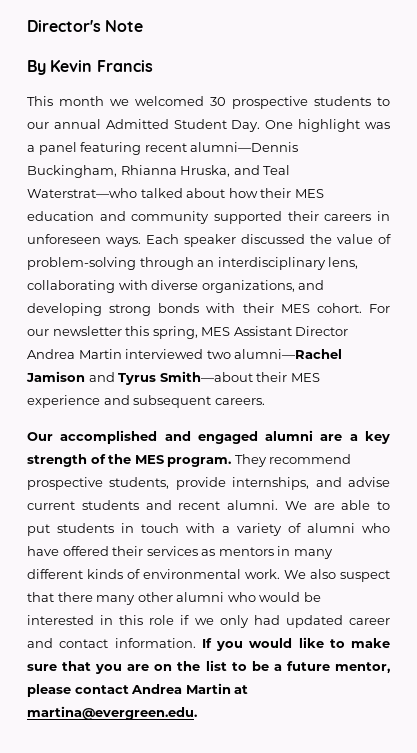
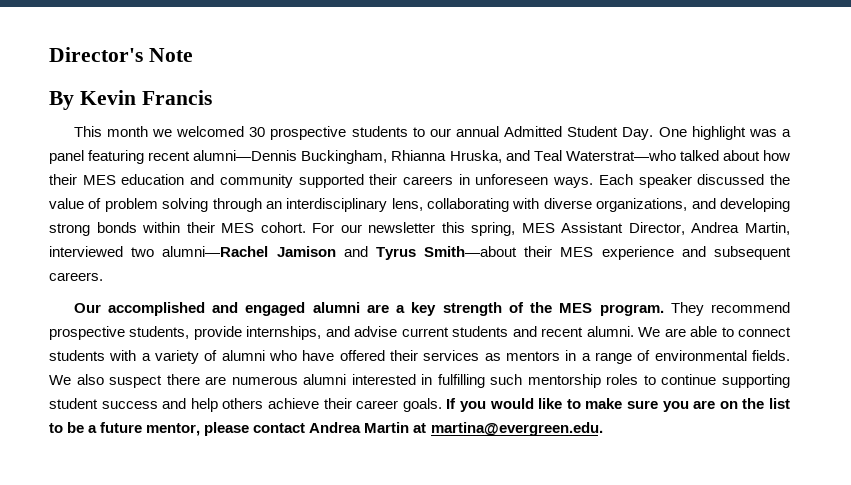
- Each speaker discussed the value of problem-solving through an interdisciplinary lens, collaborating with diverse organizations, and developing strong bonds with their MES cohort.
+ Each speaker discussed the value of problem solving through an interdisciplinary lens, collaborating with diverse organizations, and developing strong bonds within their MES cohort.
- For our newsletter this spring, MES Assistant Director Andrea Martin interviewed two alumni—Rachel Jamison and Tyrus Smith—about their MES experience and subsequent careers.
+ For our newsletter this spring, MES Assistant Director, Andrea Martin, interviewed two alumni—Rachel Jamison and Tyrus Smith—about their MES experience and subsequent careers.
- We are able to put students in touch with a variety of alumni who have offered their services as mentors in many different kinds of environmental work.
+ We are able to connect students with a variety of alumni who have offered their services as mentors in a range of environmental fields.
- We also suspect that there many other alumni who would be interested in this role if we only had updated career and contact information.
+ We also suspect there are numerous alumni interested in fulfilling such mentorship roles to continue supporting student success and help others achieve their career goals.
- If you would like to make sure that you are on the list to be a future mentor, please contact Andrea Martin at martina@evergreen.edu.
+ If you would like to make sure you are on the list to be a future mentor, please contact Andrea Martin at martina@evergreen.edu.

